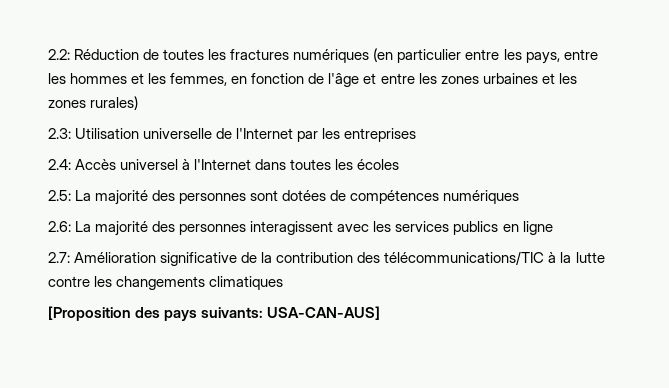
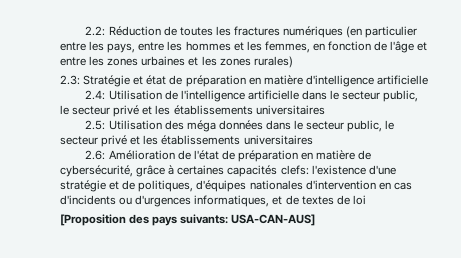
- 2.3: Utilisation universelle de l'Internet par les entreprises
- 2.4: Accès universel à l'Internet dans toutes les écoles
- 2.5: La majorité des personnes sont dotées de compétences numériques
- 2.6: La majorité des personnes interagissent avec les services publics en ligne
- 2.7: Amélioration significative de la contribution des télécommunications/TIC à la lutte contre les changements climatiques
+ 2.3: Stratégie et état de préparation en matière d'intelligence artificielle
+ 2.4: Utilisation de l'intelligence artificielle dans le secteur public, le secteur privé et les établissements universitaires
+ 2.5: Utilisation des méga données dans le secteur public, le secteur privé et les établissements universitaires
+ 2.6: Amélioration de l'état de préparation en matière de cybersécurité, grâce à certaines capacités clefs: l'existence d'une stratégie et de politiques, d'équipes nationales d'intervention en cas d'incidents ou d'urgences informatiques, et de textes de loi

